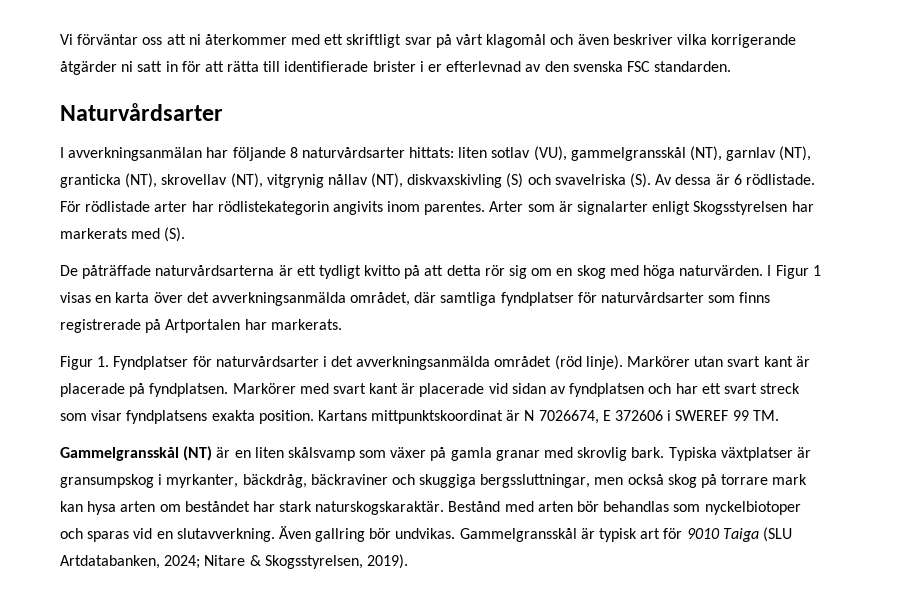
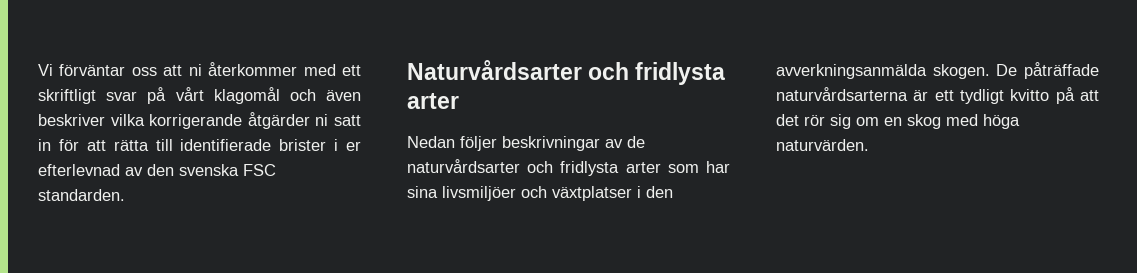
- Naturvårdsarter
- I avverkningsanmälan har följande 8 naturvårdsarter hittats: liten sotlav (VU), gammelgransskål (NT), garnlav (NT), granticka (NT), skrovellav (NT), vitgrynig nållav (NT), diskvaxskivling (S) och svavelriska (S). Av dessa är 6 rödlistade. För rödlistade arter har rödlistekategorin angivits inom parentes. Arter som är signalarter enligt Skogsstyrelsen har markerats med (S).
- De påträffade naturvårdsarterna är ett tydligt kvitto på att detta rör sig om en skog med höga naturvärden. I Figur 1 visas en karta över det avverkningsanmälda området, där samtliga fyndplatser för naturvårdsarter som finns registrerade på Artportalen har markerats.
- Figur 1. Fyndplatser för naturvårdsarter i det avverkningsanmälda området (röd linje). Markörer utan svart kant är placerade på fyndplatsen. Markörer med svart kant är placerade vid sidan av fyndplatsen och har ett svart streck som visar fyndplatsens exakta position. Kartans mittpunktskoordinat är N 7026674, E 372606 i SWEREF 99 TM.
- Gammelgransskål (NT) är en liten skålsvamp som växer på gamla granar med skrovlig bark. Typiska växtplatser är gransumpskog i myrkanter, bäckdråg, bäckraviner och skuggiga bergssluttningar, men också skog på torrare mark kan hysa arten om beståndet har stark naturskogskaraktär. Bestånd med arten bör behandlas som nyckelbiotoper och sparas vid en slutavverkning. Även gallring bör undvikas. Gammelgransskål är typisk art för 9010 Taiga (SLU Artdatabanken, 2024; Nitare & Skogsstyrelsen, 2019).
+ Naturvårdsarter och fridlysta arter
+ Nedan följer beskrivningar av de naturvårdsarter och fridlysta arter som har sina livsmiljöer och växtplatser i den avverkningsanmälda skogen. De påträffade naturvårdsarterna är ett tydligt kvitto på att det rör sig om en skog med höga naturvärden.

